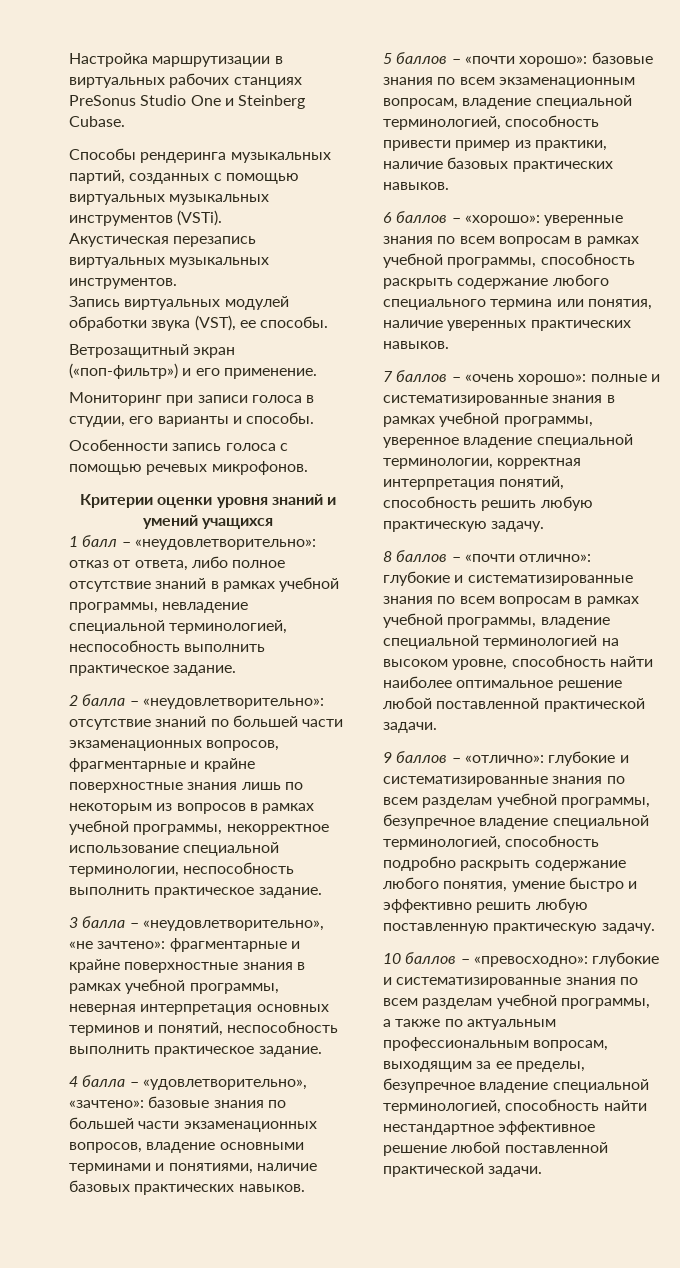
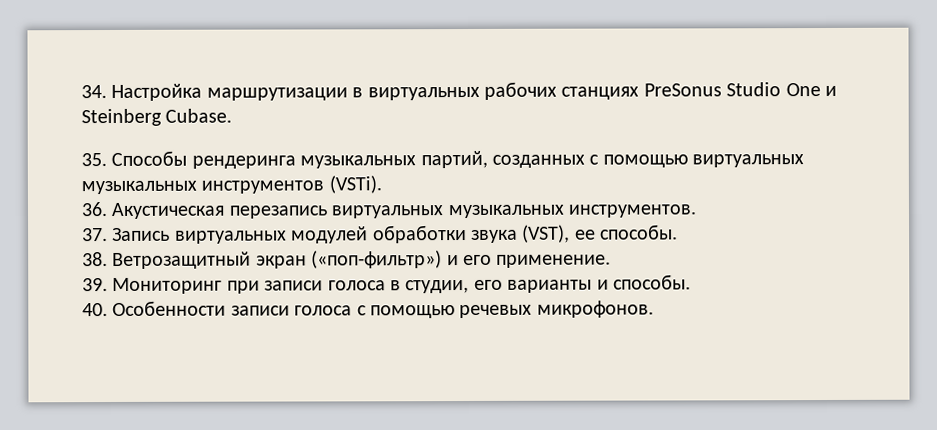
- Настройка маршрутизации в виртуальных рабочих станциях PreSonus Studio One и Steinberg Cubase.
+ 34. Настройка маршрутизации в виртуальных рабочих станциях PreSonus Studio One и Steinberg Cubase.
- Способы рендеринга музыкальных партий, созданных с помощью виртуальных музыкальных инструментов (VSTi).
+ 35. Способы рендеринга музыкальных партий, созданных с помощью виртуальных музыкальных инструментов (VSTi).
- Акустическая перезапись виртуальных музыкальных инструментов.
+ 36. Акустическая перезапись виртуальных музыкальных инструментов.
- Запись виртуальных модулей обработки звука (VST), ее способы.
+ 37. Запись виртуальных модулей обработки звука (VST), ее способы.
- Ветрозащитный экран («поп-фильтр») и его применение.
+ 38. Ветрозащитный экран («поп-фильтр») и его применение.
- Мониторинг при записи голоса в студии, его варианты и способы.
+ 39. Мониторинг при записи голоса в студии, его варианты и способы.
- Особенности запись голоса с помощью речевых микрофонов.
+ 40. Особенности записи голоса с помощью речевых микрофонов.
- Критерии оценки уровня знаний и умений учащихся
- 1 балл – «неудовлетворительно»: отказ от ответа, либо полное отсутствие знаний в рамках учебной программы, невладение специальной терминологией, неспособность выполнить практическое задание.
- 2 балла – «неудовлетворительно»: отсутствие знаний по большей части экзаменационных вопросов, фрагментарные и крайне поверхностные знания лишь по некоторым из вопросов в рамках учебной программы, некорректное использование специальной терминологии, неспособность выполнить практическое задание.
- 3 балла – «неудовлетворительно», «не зачтено»: фрагментарные и крайне поверхностные знания в рамках учебной программы, неверная интерпретация основных терминов и понятий, неспособность выполнить практическое задание.
- 4 балла – «удовлетворительно», «зачтено»: базовые знания по большей части экзаменационных вопросов, владение основными терминами и понятиями, наличие базовых практических навыков.
- 5 баллов – «почти хорошо»: базовые знания по всем экзаменационным вопросам, владение специальной терминологией, способность привести пример из практики, наличие базовых практических навыков.
- 6 баллов – «хорошо»: уверенные знания по всем вопросам в рамках учебной программы, способность раскрыть содержание любого специального термина или понятия, наличие уверенных практических навыков.
- 7 баллов – «очень хорошо»: полные и систематизированные знания в рамках учебной программы, уверенное владение специальной терминологии, корректная интерпретация понятий, способность решить любую практическую задачу.
- 8 баллов – «почти отлично»: глубокие и систематизированные знания по всем вопросам в рамках учебной программы, владение специальной терминологией на высоком уровне, способность найти наиболее оптимальное решение любой поставленной практической задачи.
- 9 баллов – «отлично»: глубокие и систематизированные знания по всем разделам учебной программы, безупречное владение специальной терминологией, способность подробно раскрыть содержание любого понятия, умение быстро и эффективно решить любую поставленную практическую задачу.
- 10 баллов – «превосходно»: глубокие и систематизированные знания по всем разделам учебной программы, а также по актуальным профессиональным вопросам, выходящим за ее пределы, безупречное владение специальной терминологией, способность найти нестандартное эффективное решение любой поставленной практической задачи.

